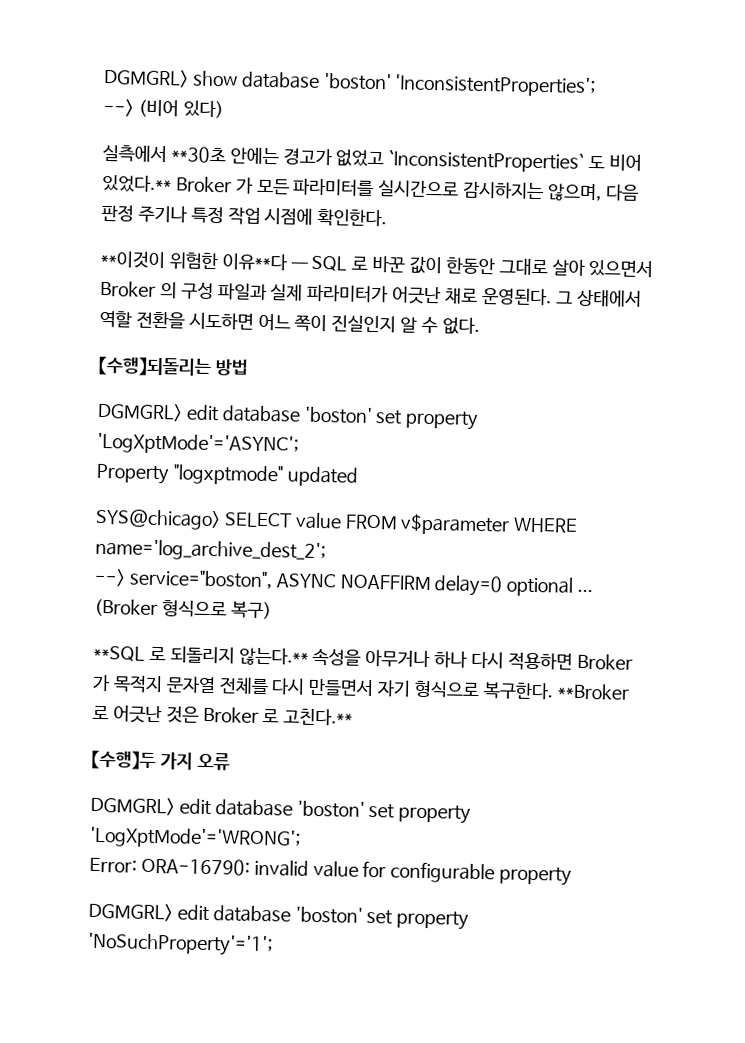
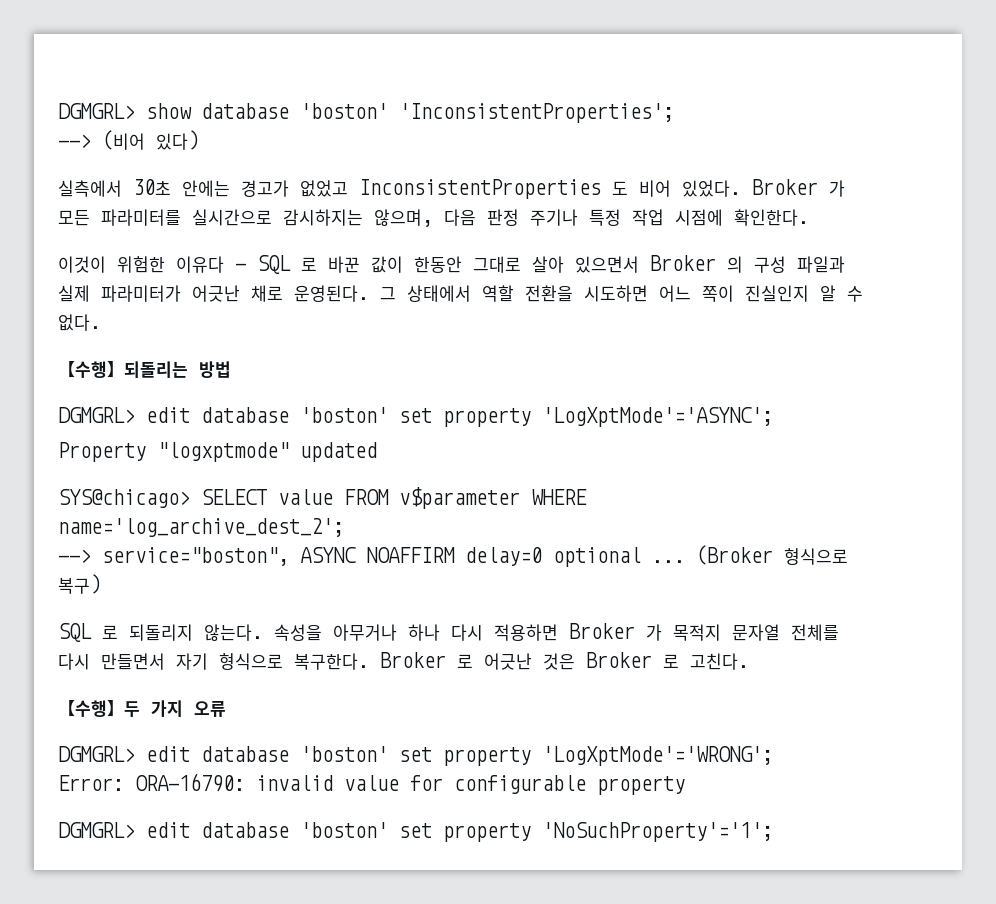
- 실측에서 **30초 안에는 경고가 없었고 `InconsistentProperties` 도 비어 있었다.** Broker 가 모든 파라미터를 실시간으로 감시하지는 않으며, 다음 판정 주기나 특정 작업 시점에 확인한다.
+ 실측에서 30초 안에는 경고가 없었고 InconsistentProperties 도 비어 있었다. Broker 가 모든 파라미터를 실시간으로 감시하지는 않으며, 다음 판정 주기나 특정 작업 시점에 확인한다.
- **이것이 위험한 이유**다 — SQL 로 바꾼 값이 한동안 그대로 살아 있으면서 Broker 의 구성 파일과 실제 파라미터가 어긋난 채로 운영된다.
+ 이것이 위험한 이유다 — SQL 로 바꾼 값이 한동안 그대로 살아 있으면서 Broker 의 구성 파일과 실제 파라미터가 어긋난 채로 운영된다.
- **SQL 로 되돌리지 않는다.** 속성을 아무거나 하나 다시 적용하면 Broker 가 목적지 문자열 전체를 다시 만들면서 자기 형식으로 복구한다.
+ SQL 로 되돌리지 않는다. 속성을 아무거나 하나 다시 적용하면 Broker 가 목적지 문자열 전체를 다시 만들면서 자기 형식으로 복구한다.
- **Broker 로 어긋난 것은 Broker 로 고친다.**
+ Broker 로 어긋난 것은 Broker 로 고친다.

